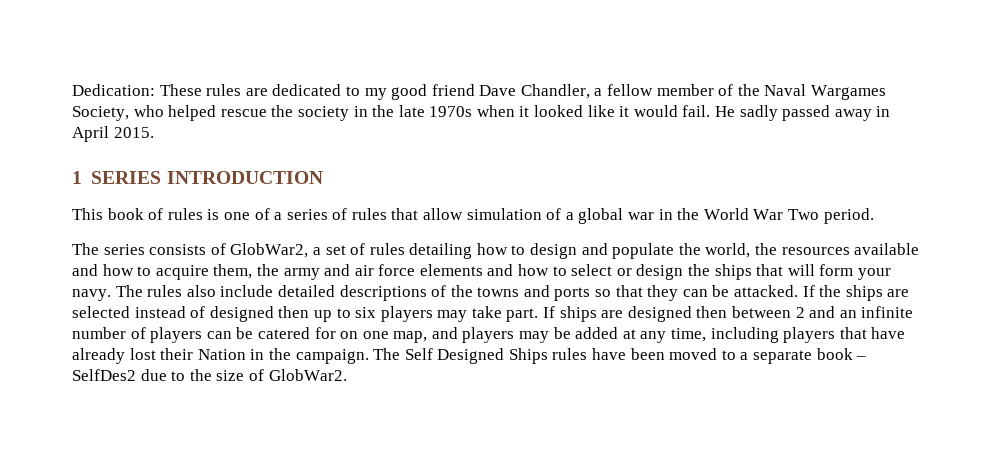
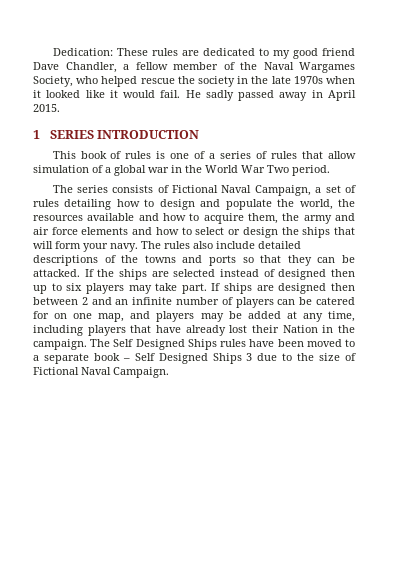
- The series consists of GlobWar2, a set of rules detailing how to design and populate the world, the resources available and how to acquire them, the army and air force elements and how to select or design the ships that will form your navy.
+ The series consists of Fictional Naval Campaign, a set of rules detailing how to design and populate the world, the resources available and how to acquire them, the army and air force elements and how to select or design the ships that will form your navy.
- The Self Designed Ships rules have been moved to a separate book – SelfDes2 due to the size of GlobWar2.
+ The Self Designed Ships rules have been moved to a separate book – Self Designed Ships 3 due to the size of Fictional Naval Campaign.

